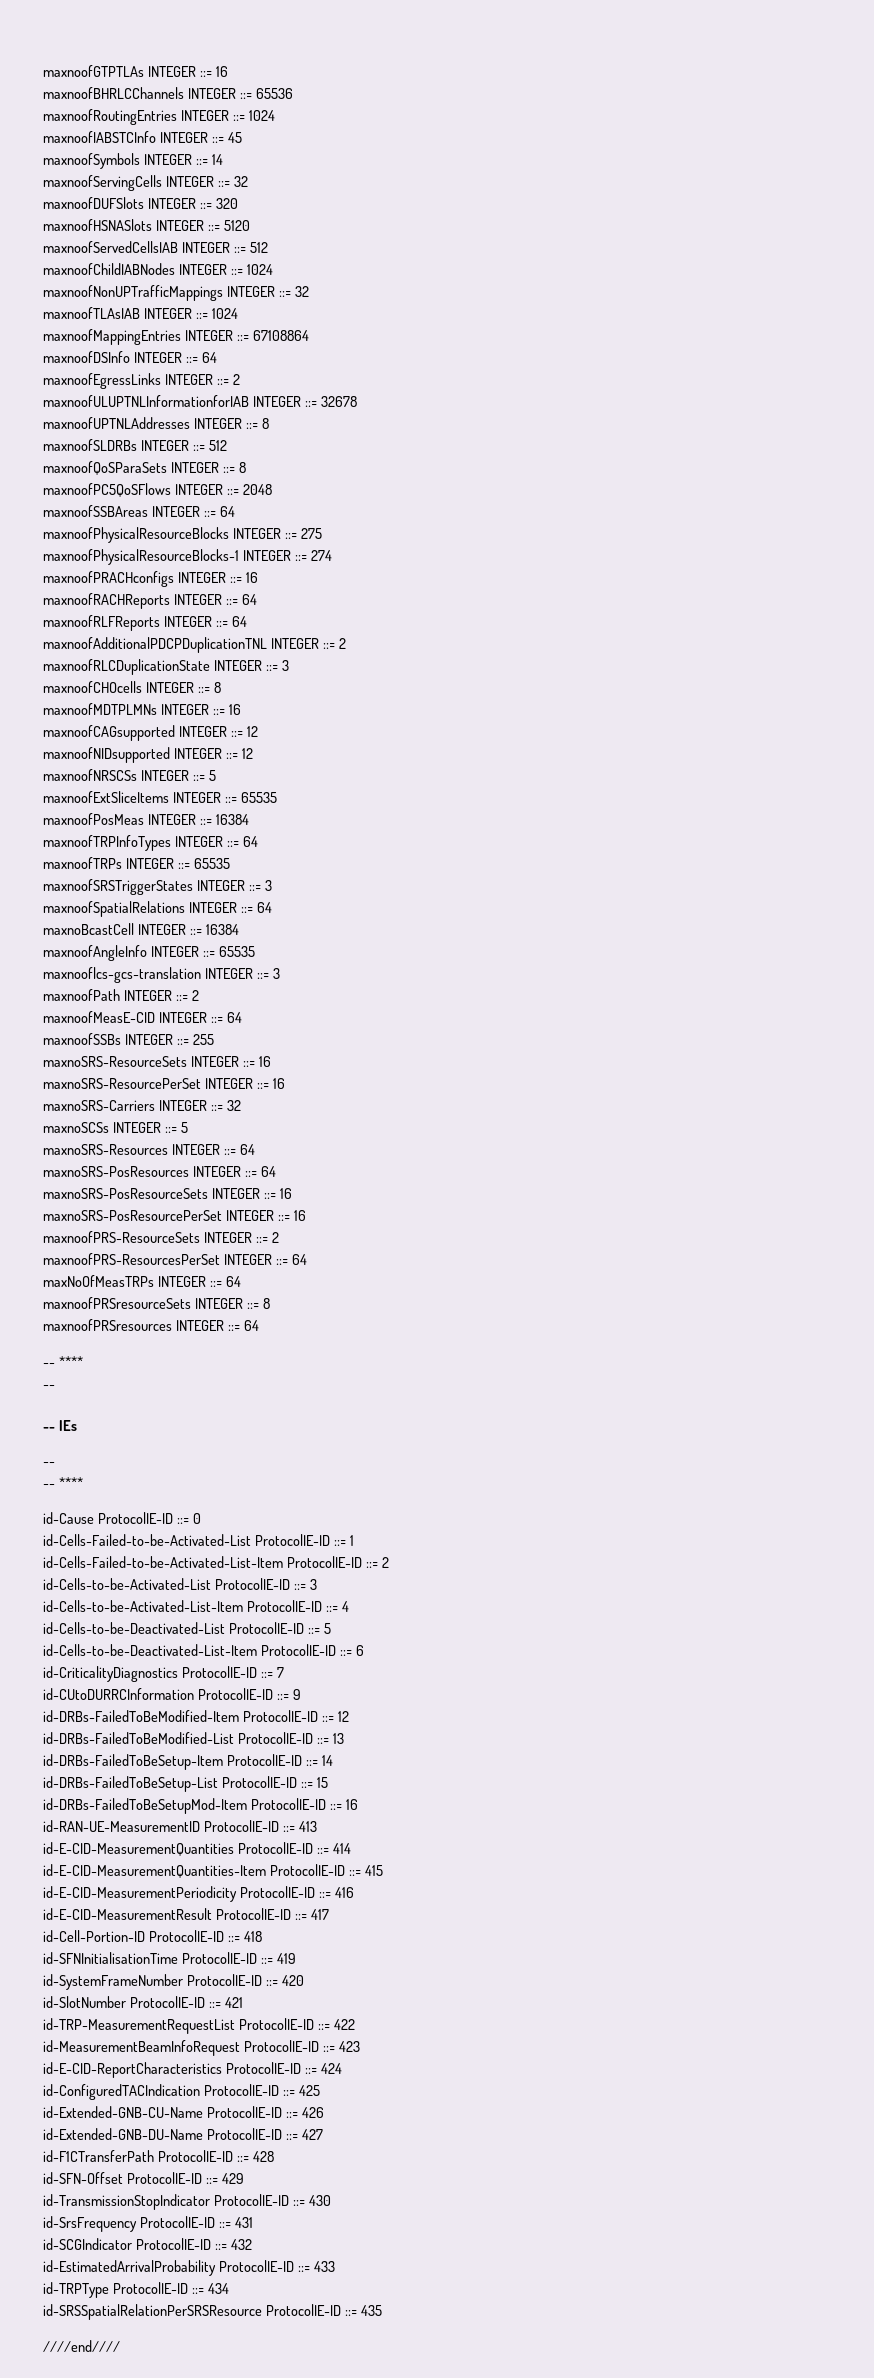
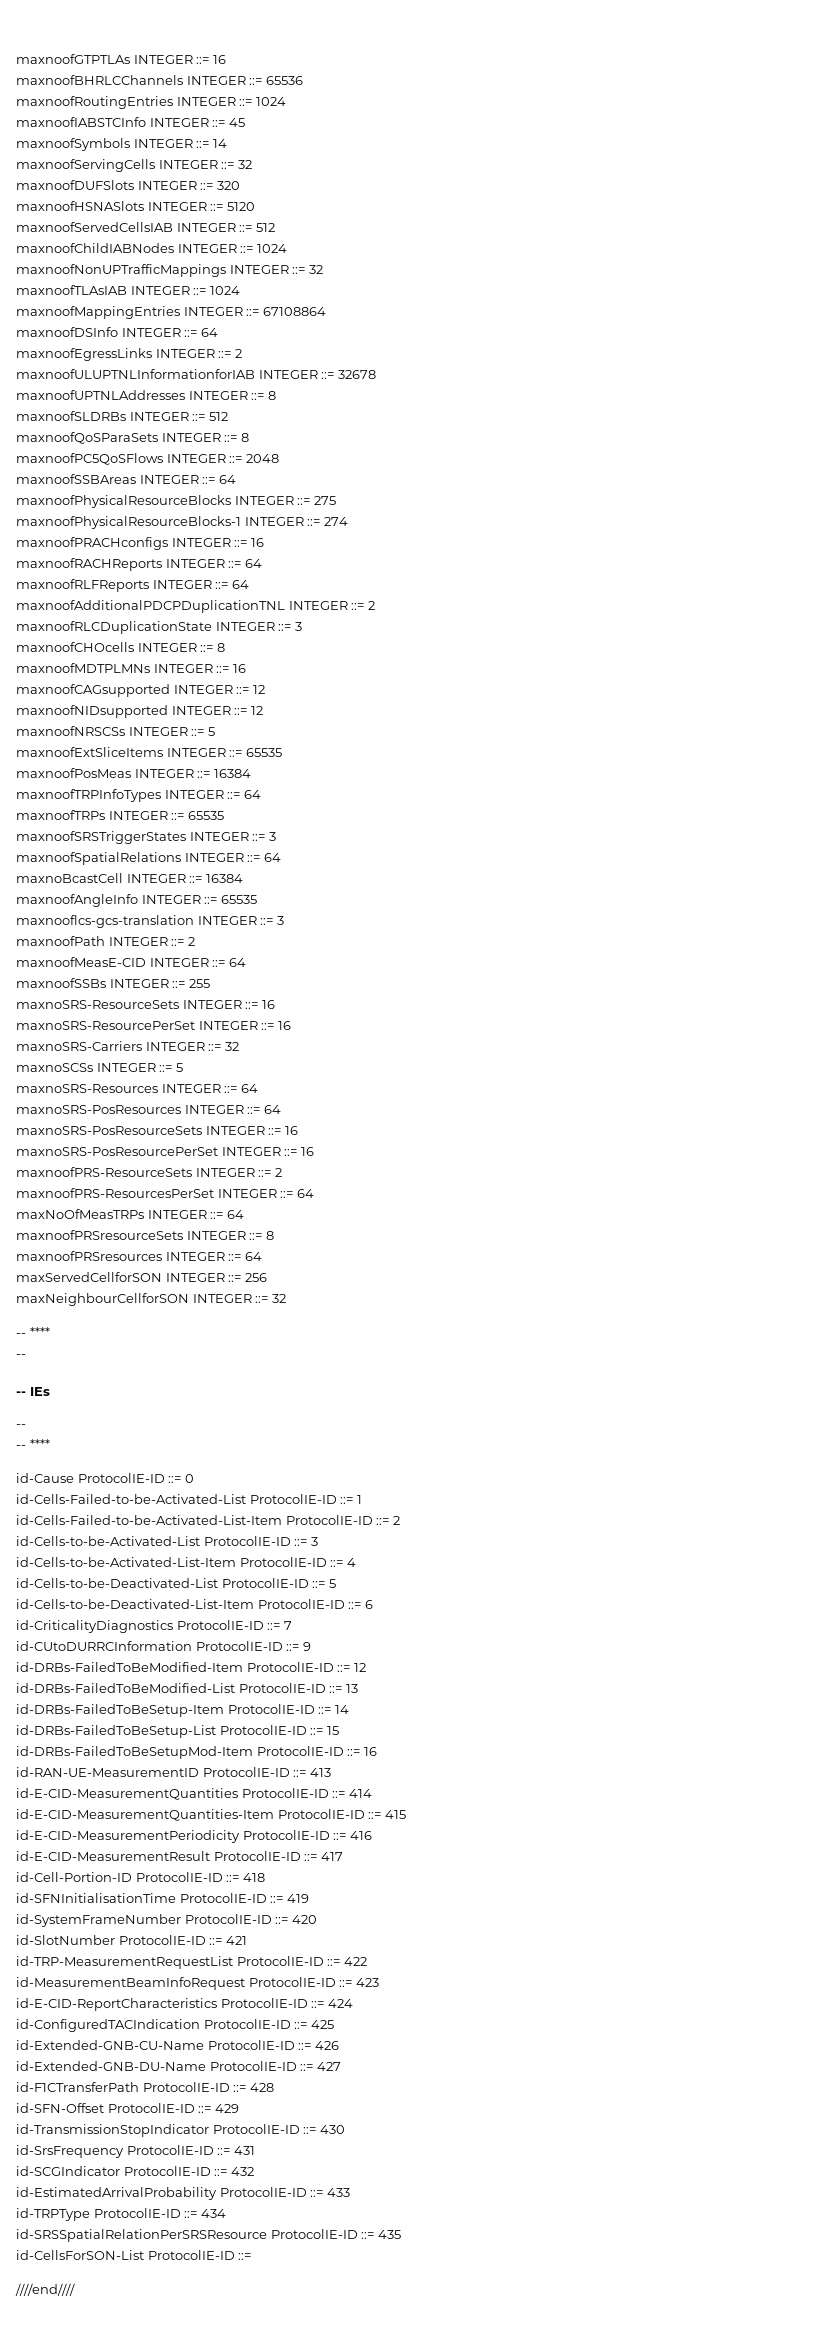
+ maxServedCellforSON INTEGER ::= 256
+ maxNeighbourCellforSON INTEGER ::= 32
+ id-CellsForSON-List ProtocolIE-ID ::=

